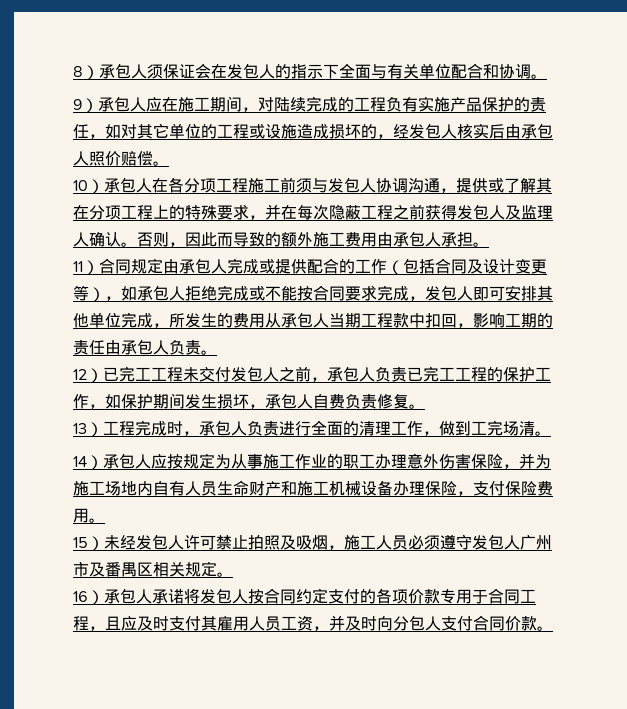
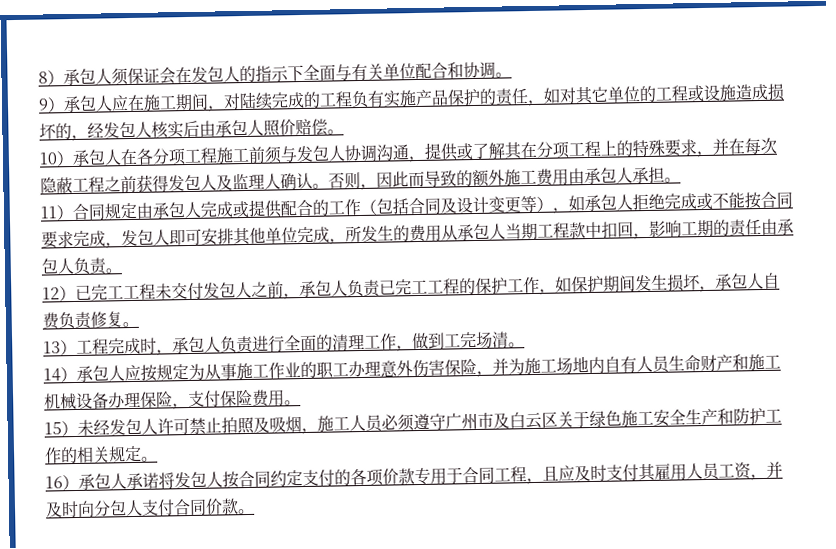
- 15）未经发包人许可禁止拍照及吸烟，施工人员必须遵守发包人广州市及番禺区相关规定。
+ 15）未经发包人许可禁止拍照及吸烟，施工人员必须遵守广州市及白云区关于绿色施工安全生产和防护工作的相关规定。

